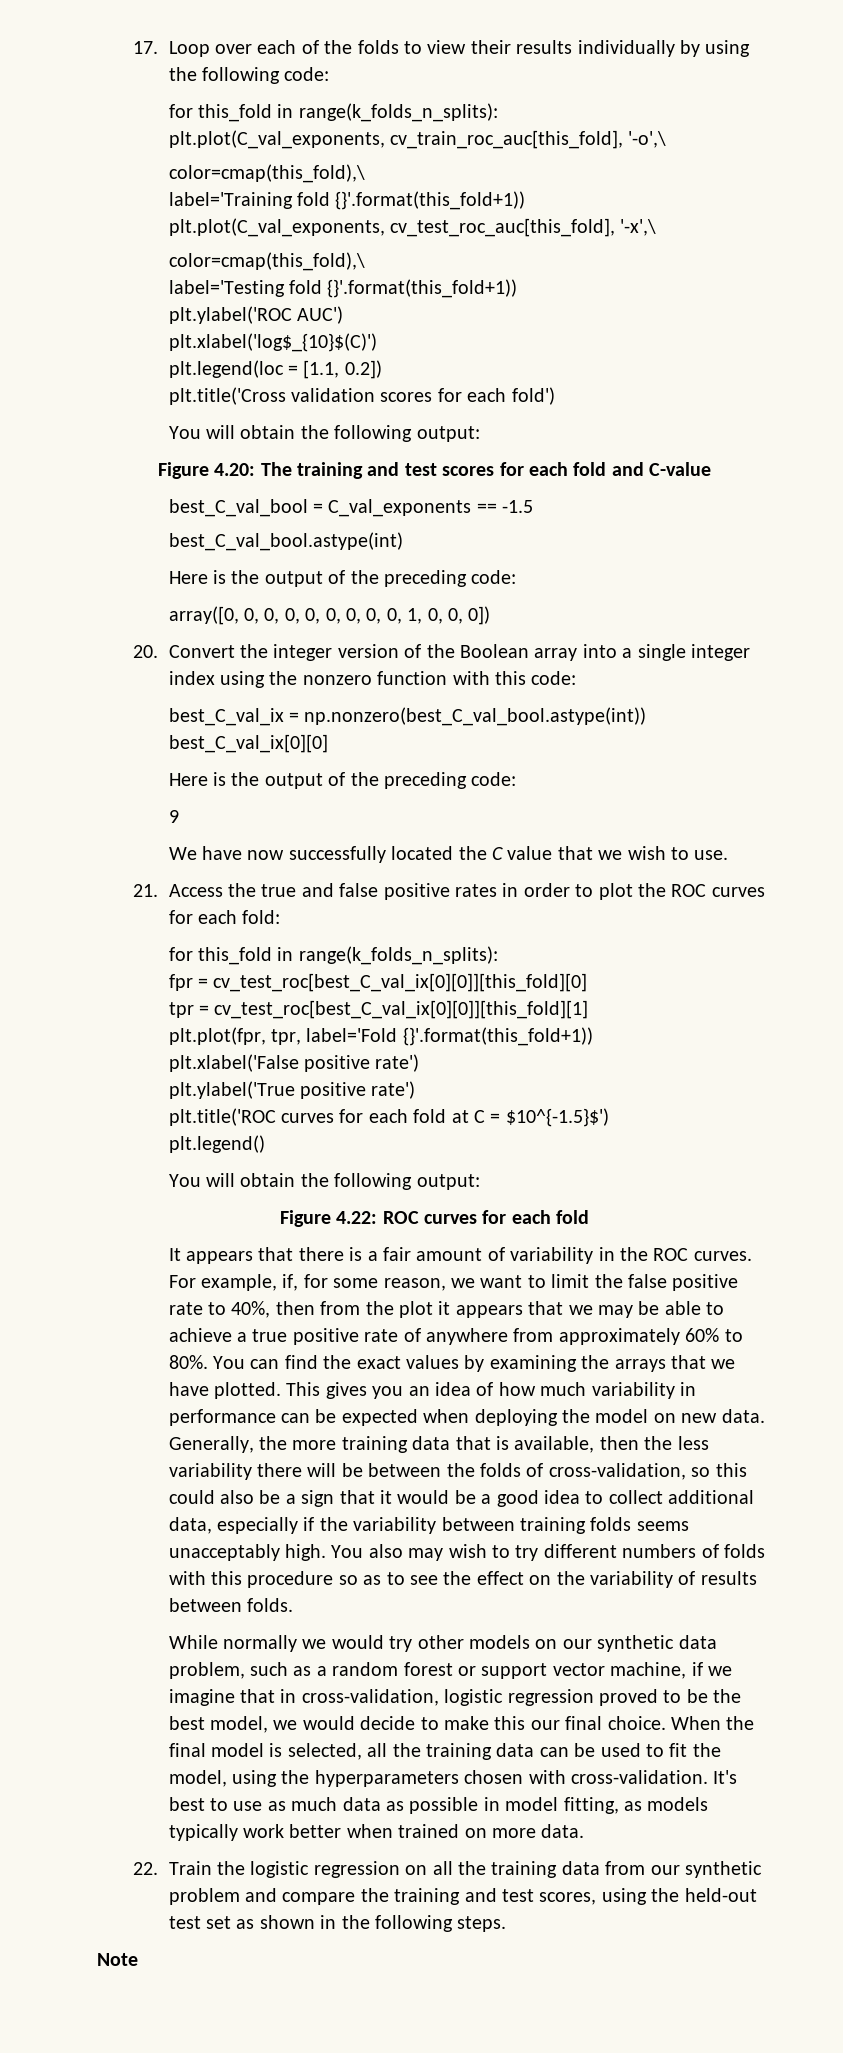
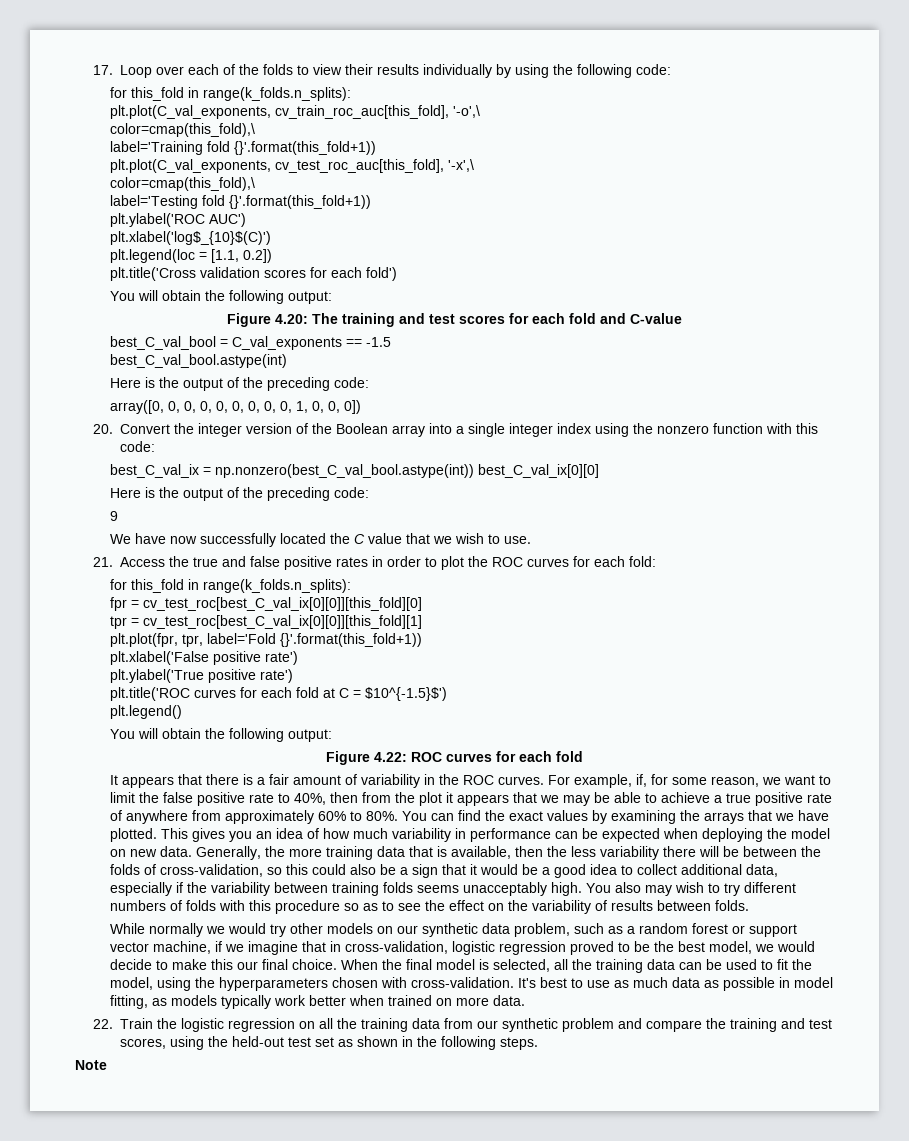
  17. Loop over each of the folds to view their results individually by using the following code:
- for this_fold in range(k_folds_n_splits):
+ for this_fold in range(k_folds.n_splits):
  21. Access the true and false positive rates in order to plot the ROC curves for each fold:
- for this_fold in range(k_folds_n_splits):
+ for this_fold in range(k_folds.n_splits):

